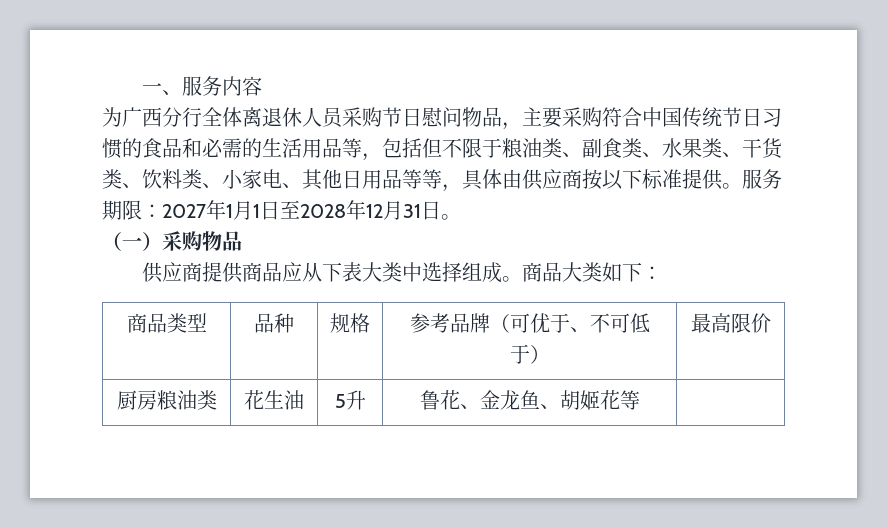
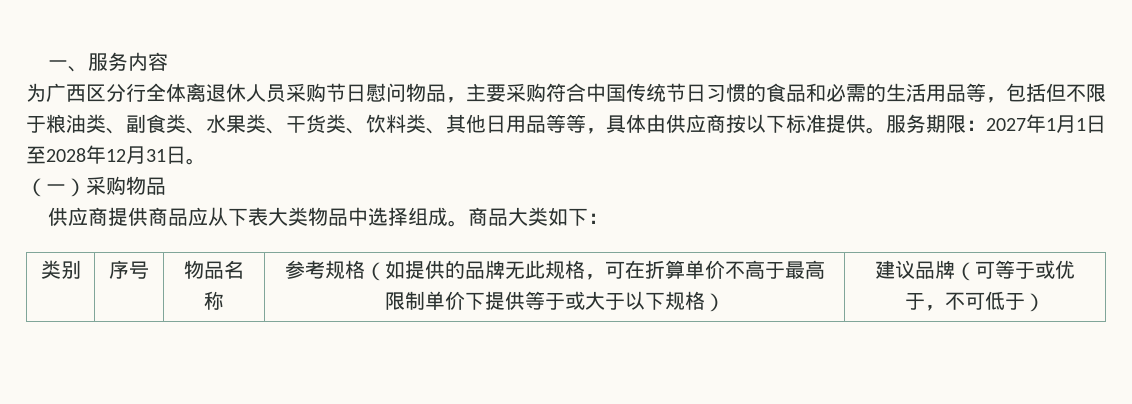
- 为广西分行全体离退休人员采购节日慰问物品，主要采购符合中国传统节日习惯的食品和必需的生活用品等，包括但不限于粮油类、副食类、水果类、干货类、饮料类、小家电、其他日用品等等，具体由供应商按以下标准提供。
+ 为广西区分行全体离退休人员采购节日慰问物品，主要采购符合中国传统节日习惯的食品和必需的生活用品等，包括但不限于粮油类、副食类、水果类、干货类、饮料类、其他日用品等等，具体由供应商按以下标准提供。
- 供应商提供商品应从下表大类中选择组成。
+ 供应商提供商品应从下表大类物品中选择组成。
- 商品类型 | 品种 | 规格 | 参考品牌（可优于、不可低于） | 最高限价
- 厨房粮油类 | 花生油 | 5升 | 鲁花、金龙鱼、胡姬花等 |
+ 类别 | 序号 | 物品名称 | 参考规格（如提供的品牌无此规格，可在折算单价不高于最高限制单价下提供等于或大于以下规格） | 建议品牌（可等于或优于，不可低于）

